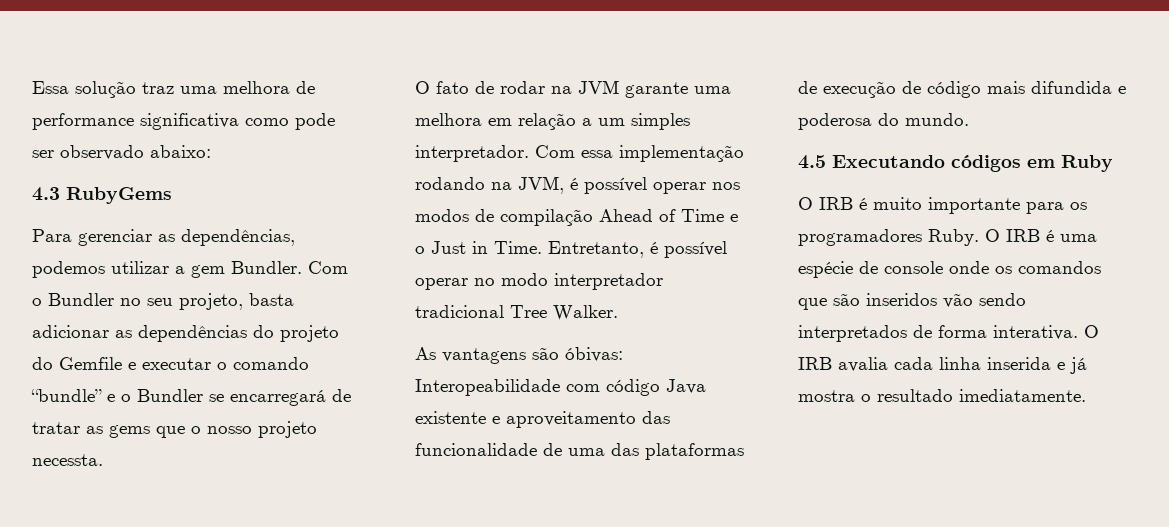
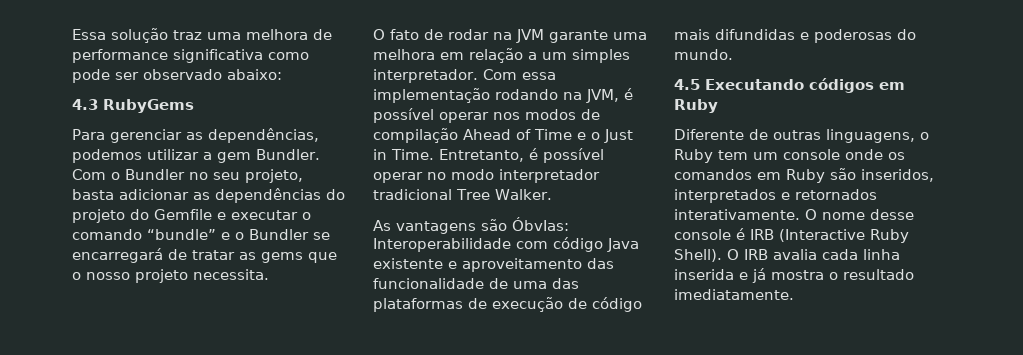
- Com o Bundler no seu projeto, basta adicionar as dependências do projeto do Gemfile e executar o comando “bundle” e o Bundler se encarregará de tratar as gems que o nosso projeto necessta.
+ Com o Bundler no seu projeto, basta adicionar as dependências do projeto do Gemfile e executar o comando “bundle” e o Bundler se encarregará de tratar as gems que o nosso projeto necessita.
- As vantagens são óbivas: Interopeabilidade com código Java existente e aproveitamento das funcionalidade de uma das plataformas de execução de código mais difundida e poderosa do mundo.
+ As vantagens são ÓbvIas: Interoperabilidade com código Java existente e aproveitamento das funcionalidade de uma das plataformas de execução de código mais difundidas e poderosas do mundo.
- O IRB é muito importante para os programadores Ruby. O IRB é uma espécie de console onde os comandos que são inseridos vão sendo interpretados de forma interativa.
+ Diferente de outras linguagens, o Ruby tem um console onde os comandos em Ruby são inseridos, interpretados e retornados interativamente. O nome desse console é IRB (Interactive Ruby Shell).

